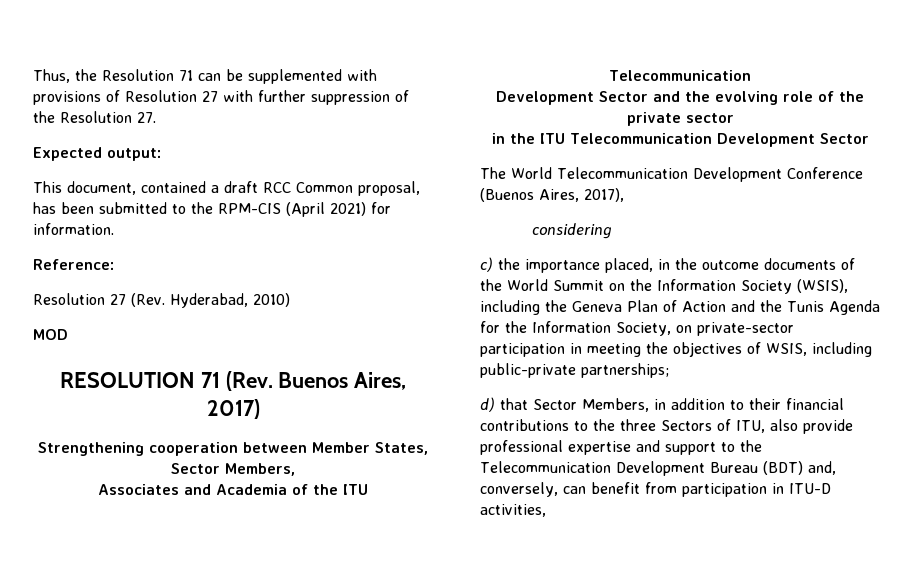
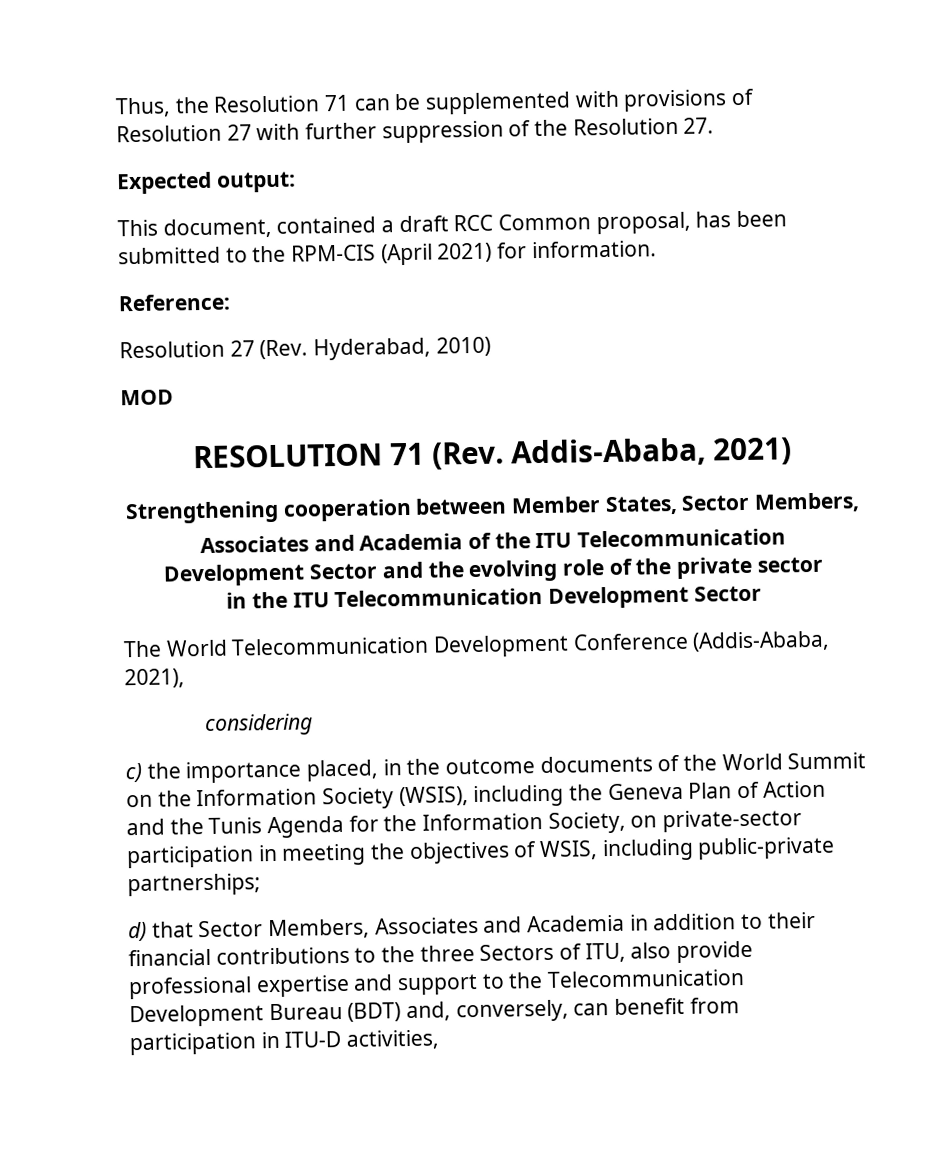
- RESOLUTION 71 (Rev. Buenos Aires, 2017)
+ RESOLUTION 71 (Rev. Addis-Ababa, 2021)
- The World Telecommunication Development Conference (Buenos Aires, 2017),
+ The World Telecommunication Development Conference (Addis-Ababa, 2021),
- d) that Sector Members, in addition to their financial contributions to the three Sectors of ITU, also provide professional expertise and support to the Telecommunication Development Bureau (BDT) and, conversely, can benefit from participation in ITU-D activities,
+ d) that Sector Members, Associates and Academia in addition to their financial contributions to the three Sectors of ITU, also provide professional expertise and support to the Telecommunication Development Bureau (BDT) and, conversely, can benefit from participation in ITU-D activities,

